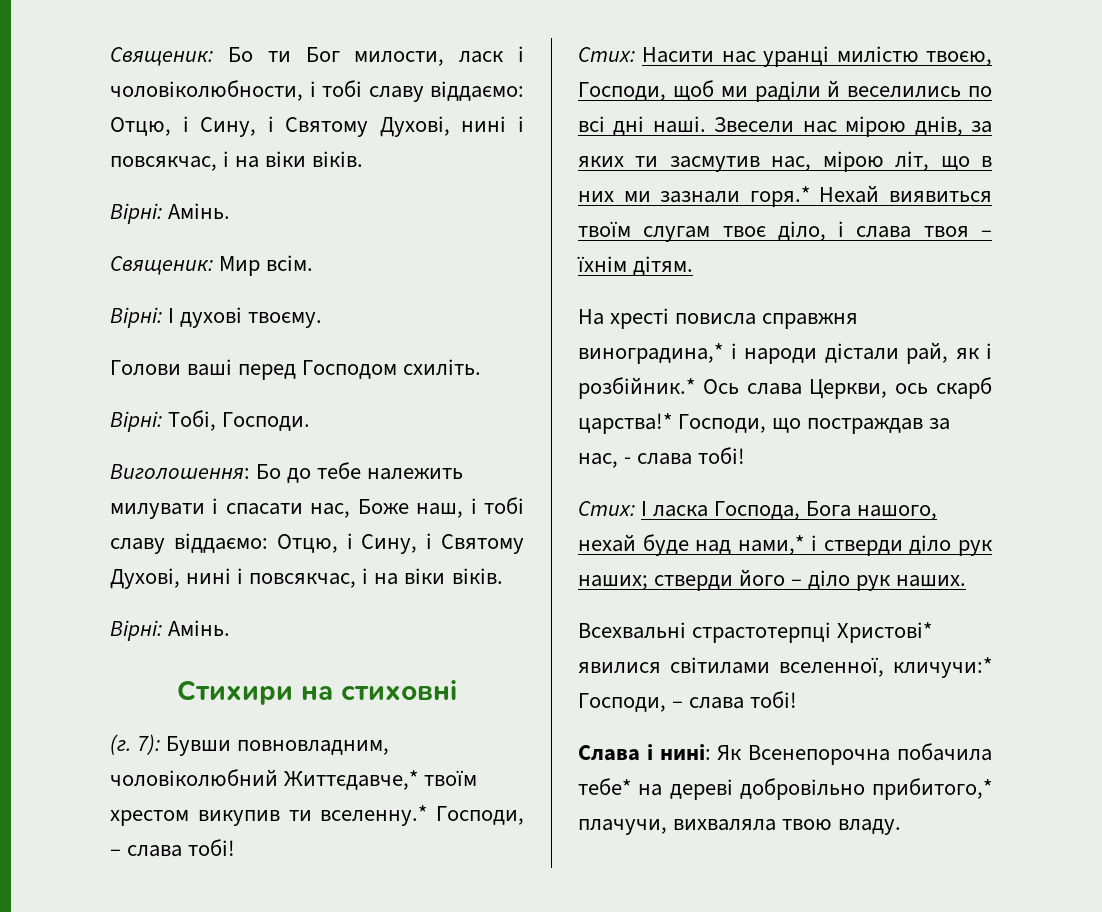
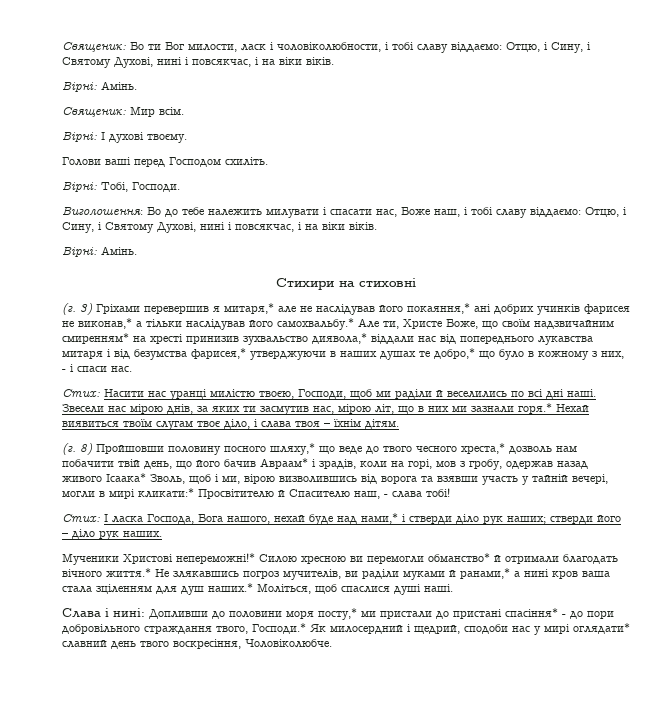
- (г. 7): Бувши повновладним, чоловіколюбний Життєдавче,* твоїм хрестом викупив ти вселенну.* Господи, – слава тобі!
+ (г. 3) Гріхами перевершив я митаря,* але не наслідував його покаяння,* ані добрих учинків фарисея не виконав,* а тільки наслідував його самохвальбу.* Але ти, Христе Боже, що своїм надзвичайним смиренням* на хресті принизив зухвальство диявола,* віддали нас від попереднього лукавства митаря і від безумства фарисея,* утверджуючи в наших душах те добро,* що було в кожному з них, - і спаси нас.
- На хресті повисла справжня виноградина,* і народи дістали рай, як і розбійник.* Ось слава Церкви, ось скарб царства!* Господи, що постраждав за нас, - слава тобі!
+ (г. 8) Пройшовши половину посного шляху,* що веде до твого чесного хреста,* дозволь нам побачити твій день, що його бачив Авраам* і зрадів, коли на горі, мов з гробу, одержав назад живого Ісаака* Зволь, щоб і ми, вірою визволившись від ворога та взявши участь у тайній вечері, могли в мирі кликати:* Просвітителю й Спасителю наш, - слава тобі!
- Всехвальні страстотерпці Христові* явилися світилами вселенної, кличучи:* Господи, – слава тобі!
- Слава і нині: Як Всенепорочна побачила тебе* на дереві добровільно прибитого,* плачучи, вихваляла твою владу.
+ Мученики Христові непереможні!* Силою хресною ви перемогли обманство* й отримали благодать вічного життя.* Не злякавшись погроз мучителів, ви раділи муками й ранами,* а нині кров ваша стала зціленням для душ наших.* Моліться, щоб спаслися душі наші.
+ Слава і нині: Допливши до половини моря посту,* ми пристали до пристані спасіння* - до пори добровільного страждання твого, Господи.* Як милосердний і щедрий, сподоби нас у мирі оглядати* славний день твого воскресіння, Чоловіколюбче.

